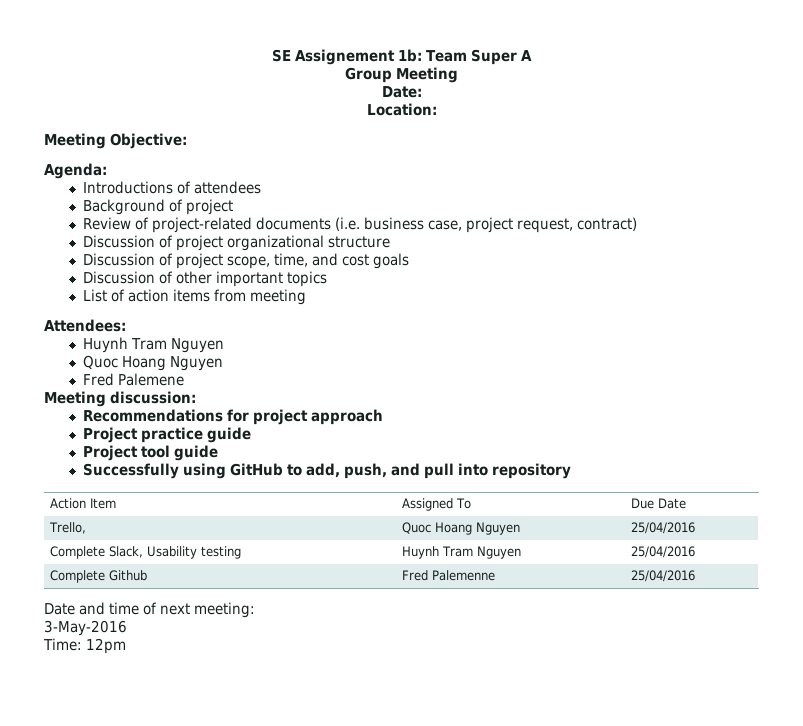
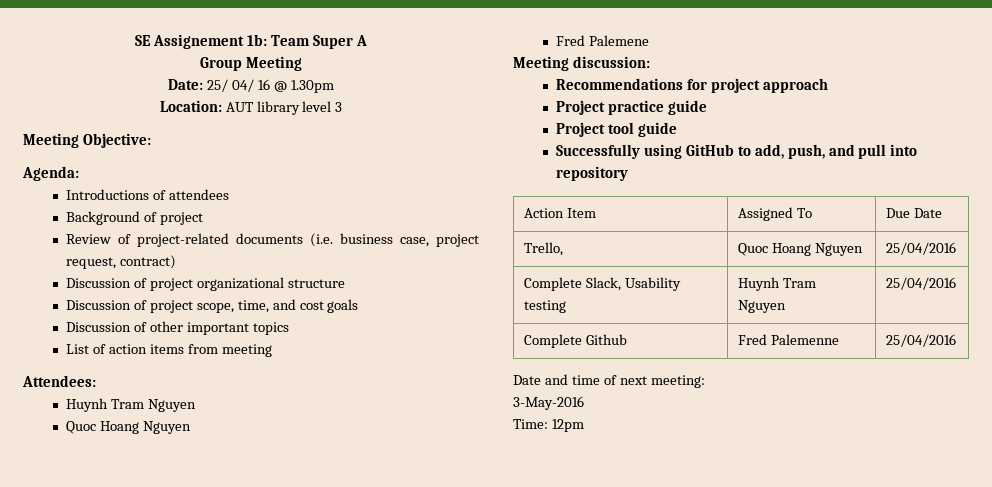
- Date:
- Location:
+ Date: 25/ 04/ 16 @ 1.30pm
+ Location: AUT library level 3

